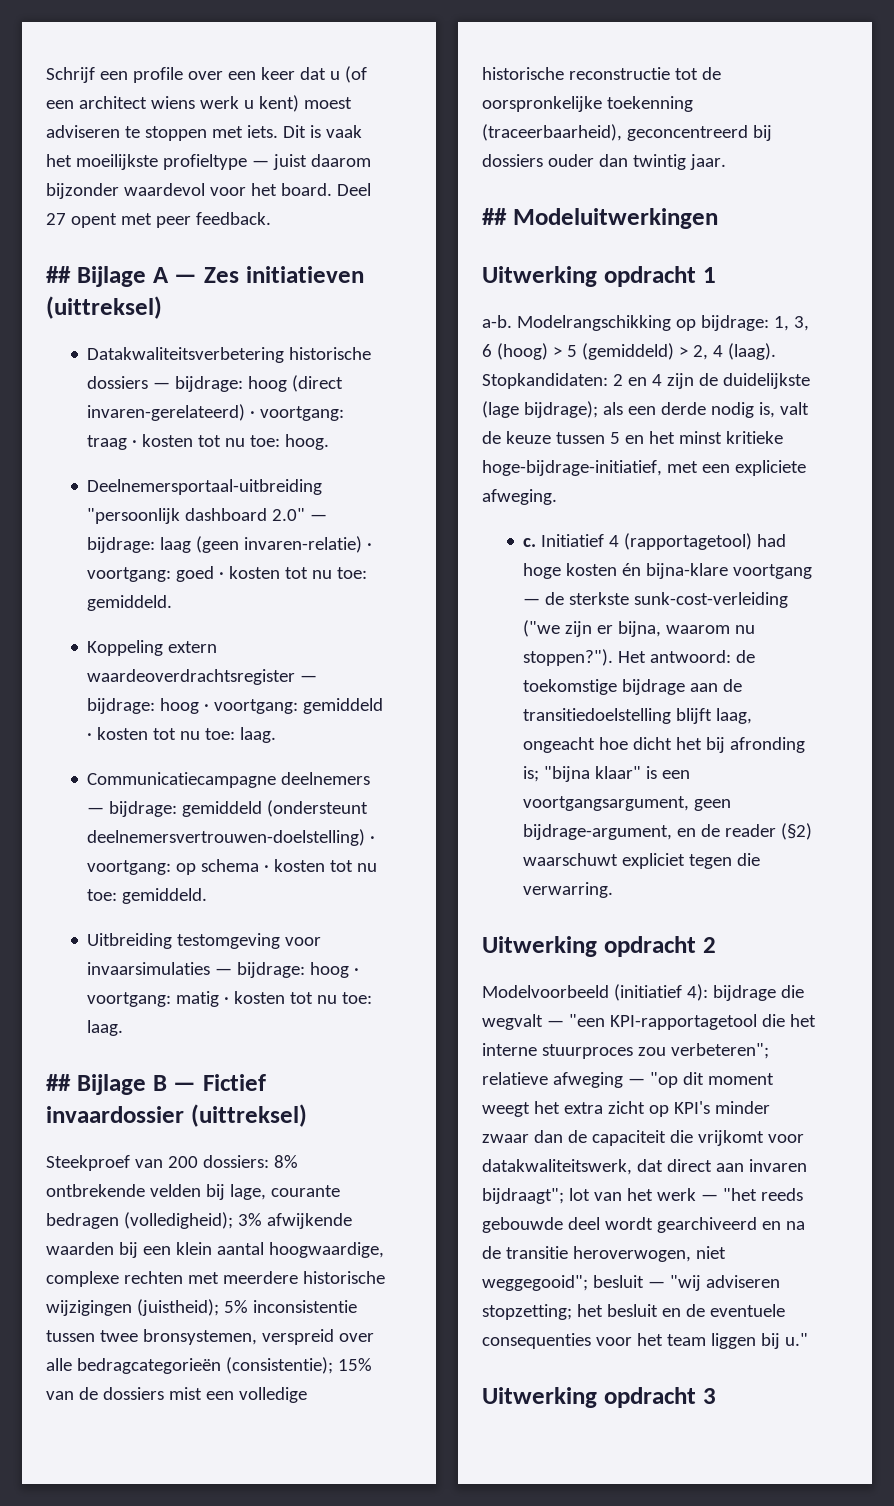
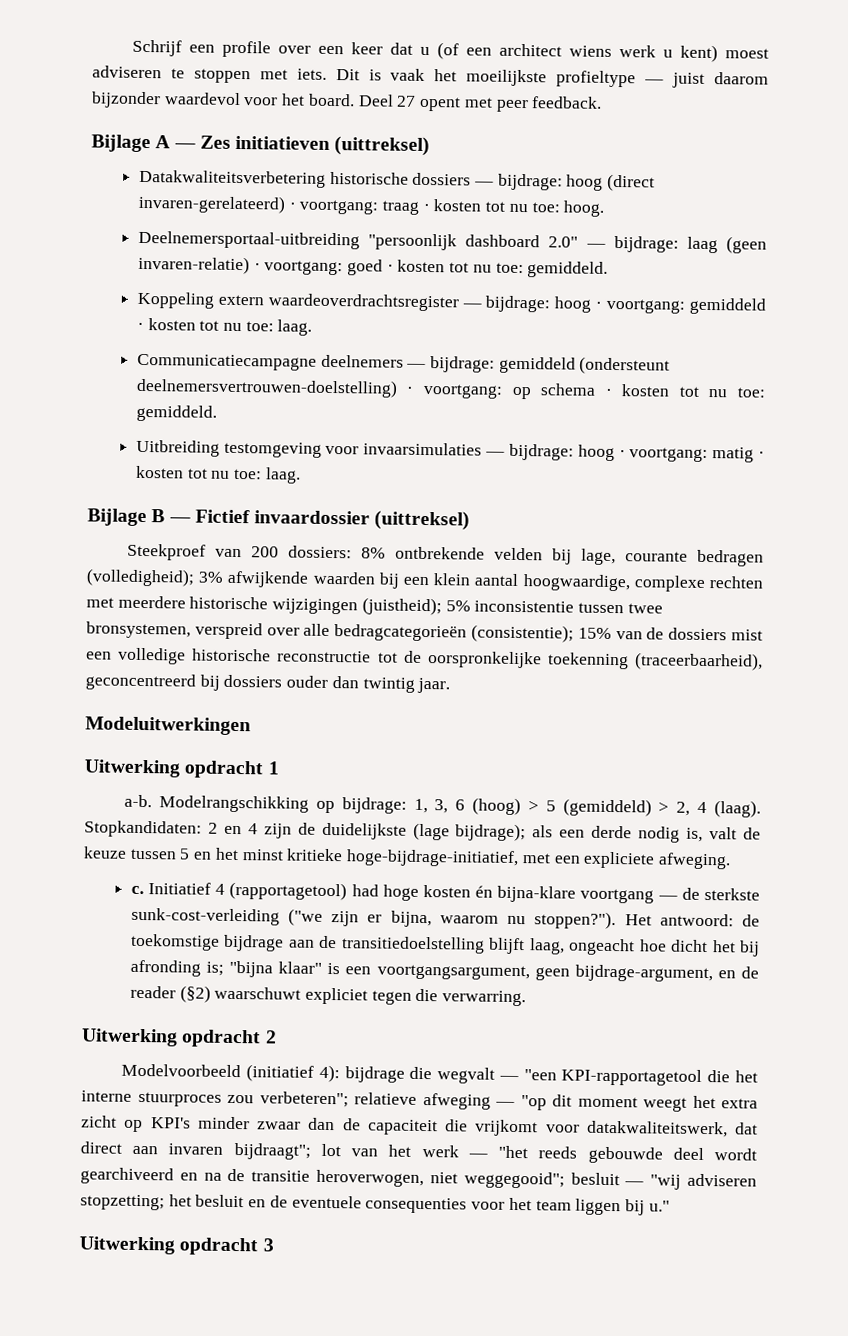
- ## Bijlage A — Zes initiatieven (uittreksel)
+ Bijlage A — Zes initiatieven (uittreksel)
- ## Bijlage B — Fictief invaardossier (uittreksel)
+ Bijlage B — Fictief invaardossier (uittreksel)
- ## Modeluitwerkingen
+ Modeluitwerkingen

